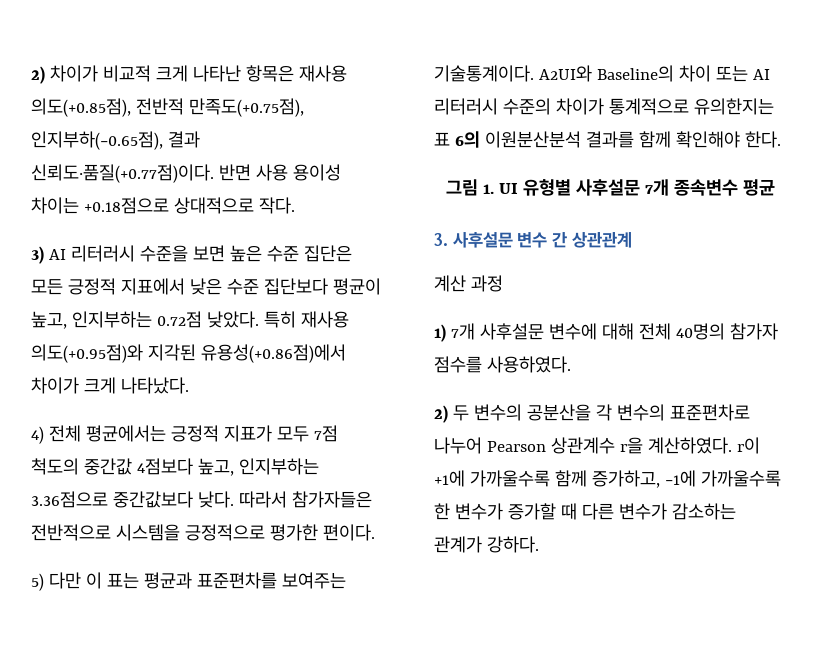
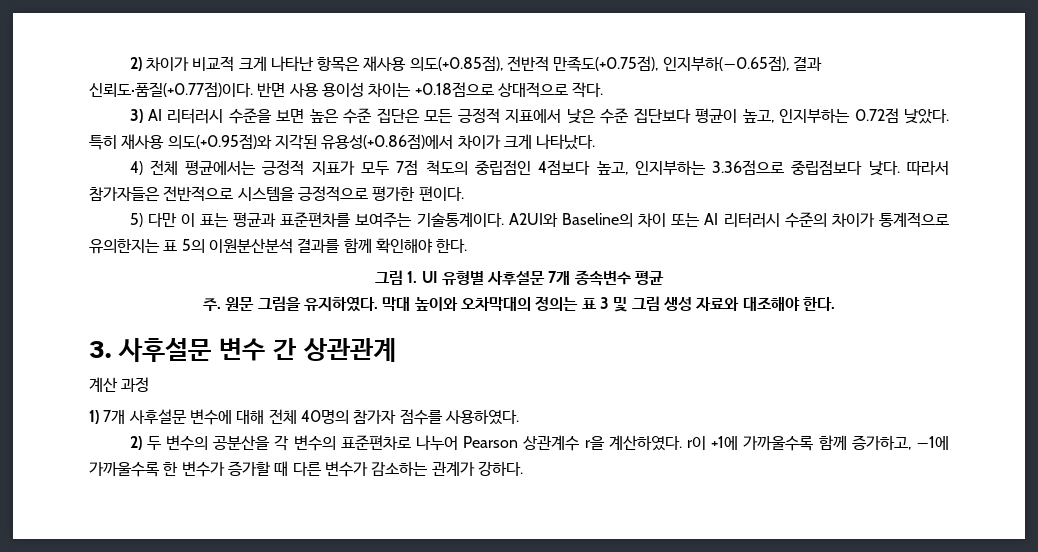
- 4) 전체 평균에서는 긍정적 지표가 모두 7점 척도의 중간값 4점보다 높고, 인지부하는 3.36점으로 중간값보다 낮다.
+ 4) 전체 평균에서는 긍정적 지표가 모두 7점 척도의 중립점인 4점보다 높고, 인지부하는 3.36점으로 중립점보다 낮다.
- A2UI와 Baseline의 차이 또는 AI 리터러시 수준의 차이가 통계적으로 유의한지는 표 6의 이원분산분석 결과를 함께 확인해야 한다.
+ A2UI와 Baseline의 차이 또는 AI 리터러시 수준의 차이가 통계적으로 유의한지는 표 5의 이원분산분석 결과를 함께 확인해야 한다.
+ 주. 원문 그림을 유지하였다. 막대 높이와 오차막대의 정의는 표 3 및 그림 생성 자료와 대조해야 한다.

